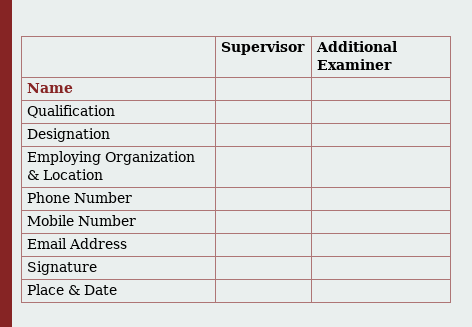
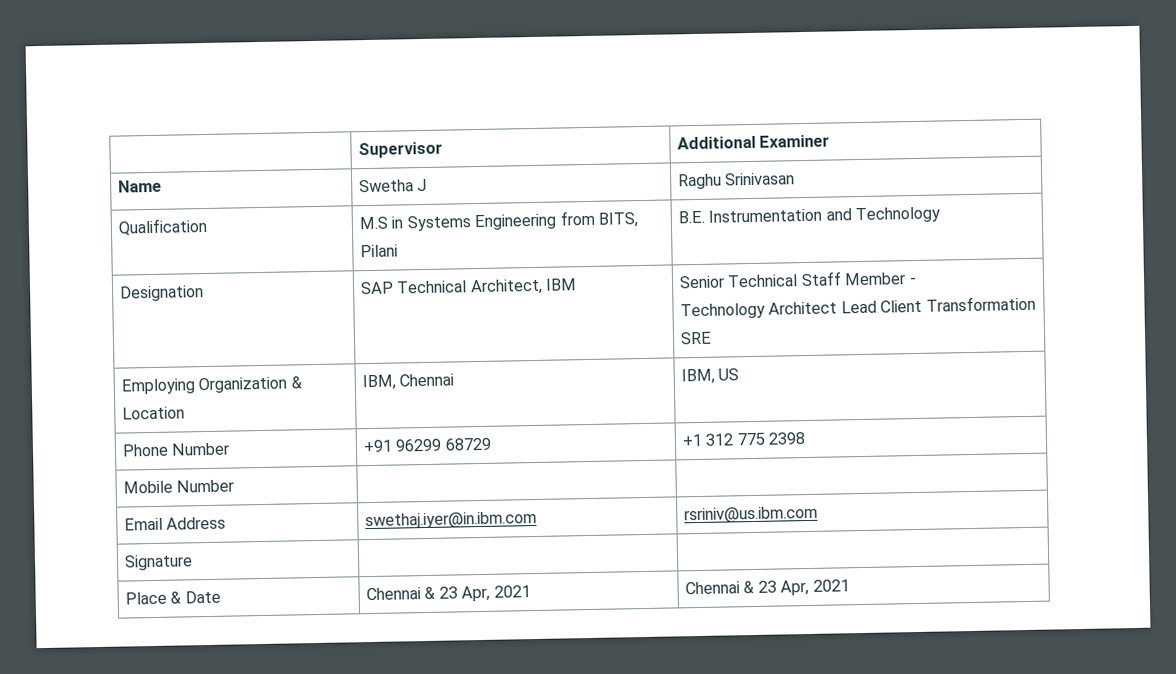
- Name | |
- Qualification | |
- Designation | |
- Employing Organization & Location | |
- Phone Number | |
+ Name | Swetha J | Raghu Srinivasan
+ Qualification | M.S in Systems Engineering from BITS, Pilani | B.E. Instrumentation and Technology
+ Designation | SAP Technical Architect, IBM | Senior Technical Staff Member -
+ Technology Architect Lead Client Transformation SRE
+ Employing Organization & Location | IBM, Chennai | IBM, US
+ Phone Number | +91 96299 68729 | +1 312 775 2398
- Email Address | |
+ Email Address | swethaj.iyer@in.ibm.com | rsriniv@us.ibm.com
- Place & Date | |
+ Place & Date | Chennai & 23 Apr, 2021 | Chennai & 23 Apr, 2021

